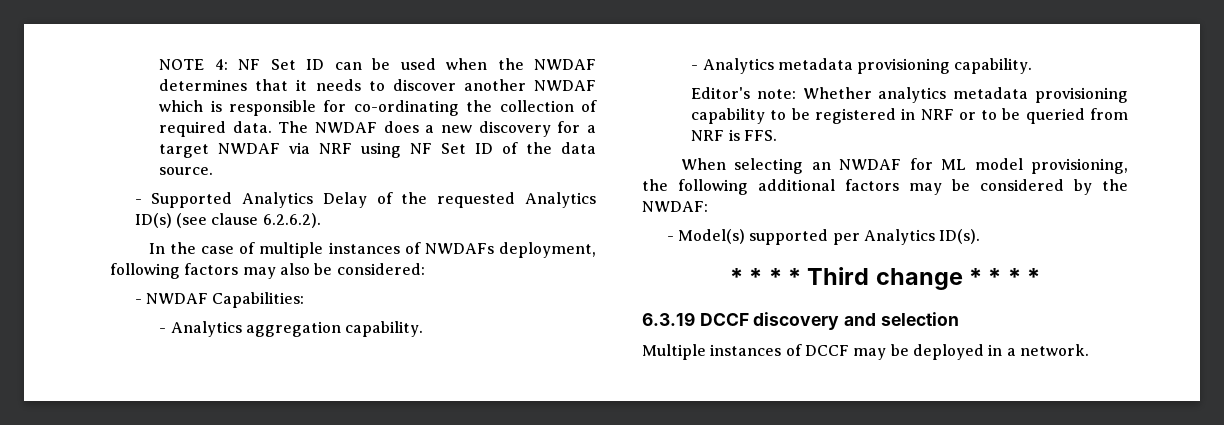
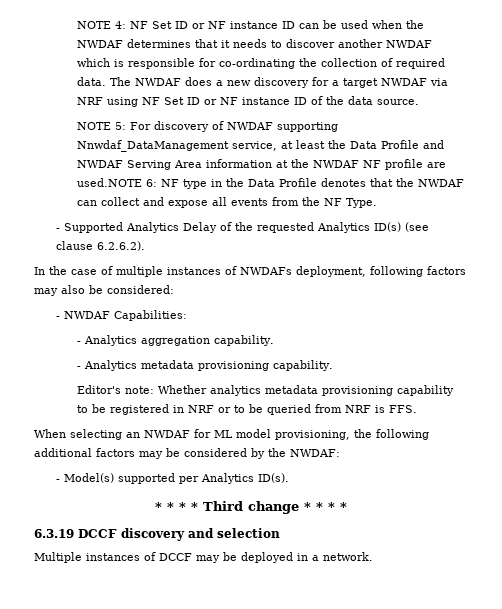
- NOTE 4: NF Set ID can be used when the NWDAF determines that it needs to discover another NWDAF which is responsible for co-ordinating the collection of required data.
+ NOTE 4: NF Set ID or NF instance ID can be used when the NWDAF determines that it needs to discover another NWDAF which is responsible for co-ordinating the collection of required data.
- The NWDAF does a new discovery for a target NWDAF via NRF using NF Set ID of the data source.
+ The NWDAF does a new discovery for a target NWDAF via NRF using NF Set ID or NF instance ID of the data source.
+ NOTE 5: For discovery of NWDAF supporting Nnwdaf_DataManagement service, at least the Data Profile and NWDAF Serving Area information at the NWDAF NF profile are used.NOTE 6: NF type in the Data Profile denotes that the NWDAF can collect and expose all events from the NF Type.

